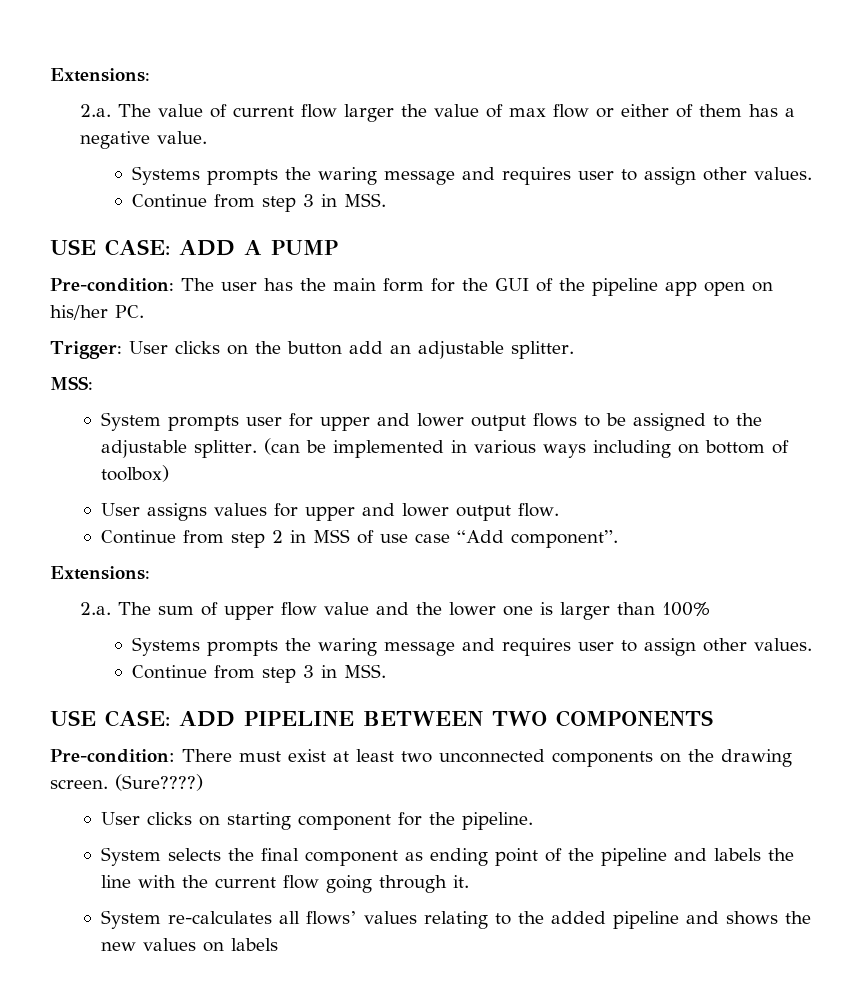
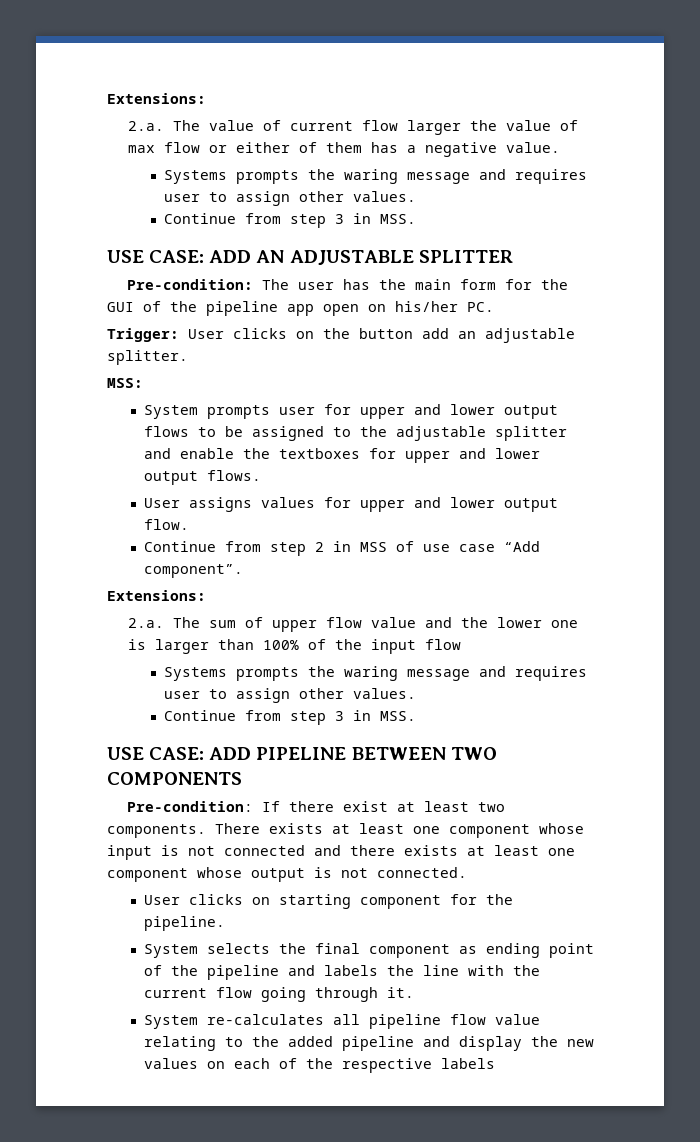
- USE CASE: ADD A PUMP
+ USE CASE: ADD AN ADJUSTABLE SPLITTER
- System prompts user for upper and lower output flows to be assigned to the adjustable splitter. (can be implemented in various ways including on bottom of toolbox)
+ System prompts user for upper and lower output flows to be assigned to the adjustable splitter and enable the textboxes for upper and lower output flows.
- 2.a. The sum of upper flow value and the lower one is larger than 100%
+ 2.a. The sum of upper flow value and the lower one is larger than 100% of the input flow
- Pre-condition: There must exist at least two unconnected components on the drawing screen. (Sure????)
+ Pre-condition: If there exist at least two components. There exists at least one component whose input is not connected and there exists at least one component whose output is not connected.
- System re-calculates all flows’ values relating to the added pipeline and shows the new values on labels
+ System re-calculates all pipeline flow value relating to the added pipeline and display the new values on each of the respective labels

